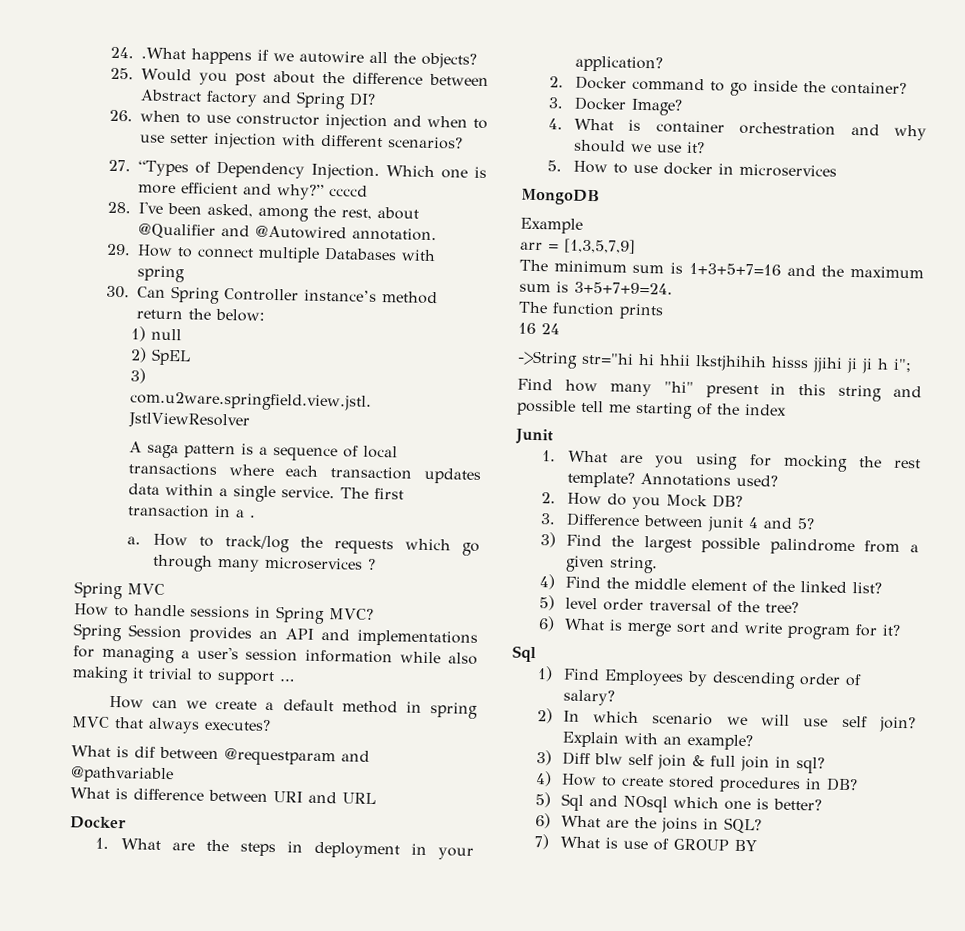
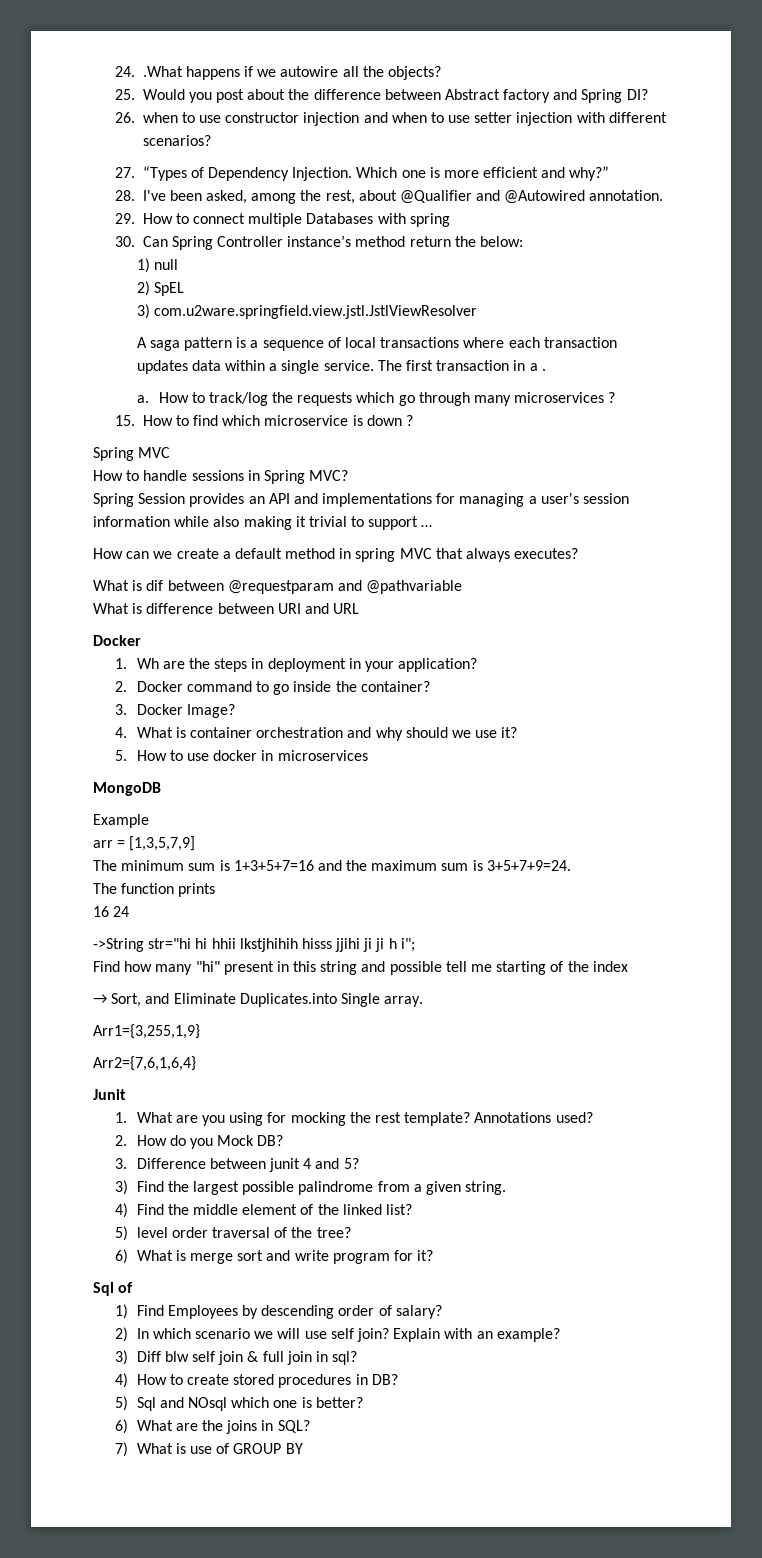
- Which one is more efficient and why?” ccccd
+ Which one is more efficient and why?”
+ 15. How to find which microservice is down ?
- 1. What are the steps in deployment in your application?
+ 1. Wh are the steps in deployment in your application?
+ → Sort, and Eliminate Duplicates.into Single array.
+ Arr1={3,255,1,9}
+ Arr2={7,6,1,6,4}
  6) What is merge sort and write program for it?
- Sql
+ Sql of

